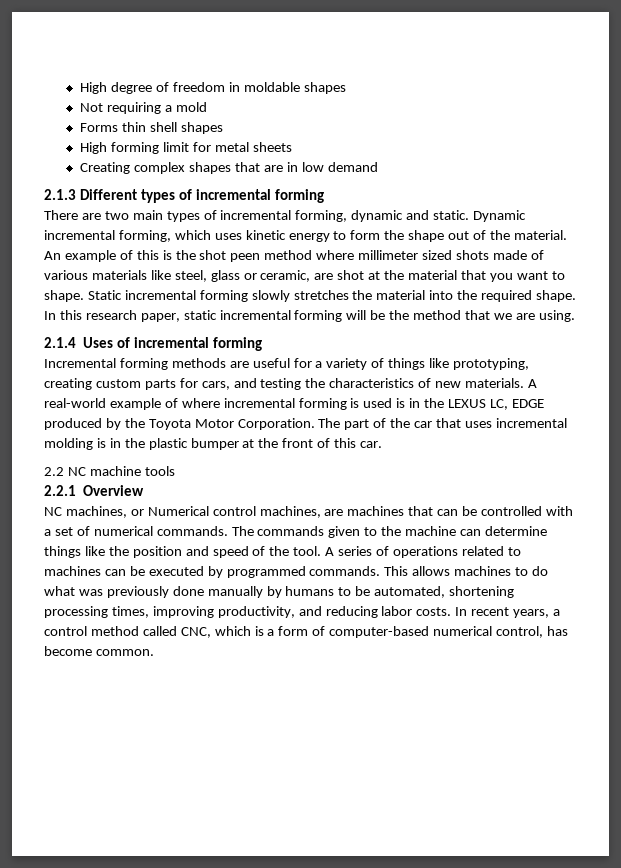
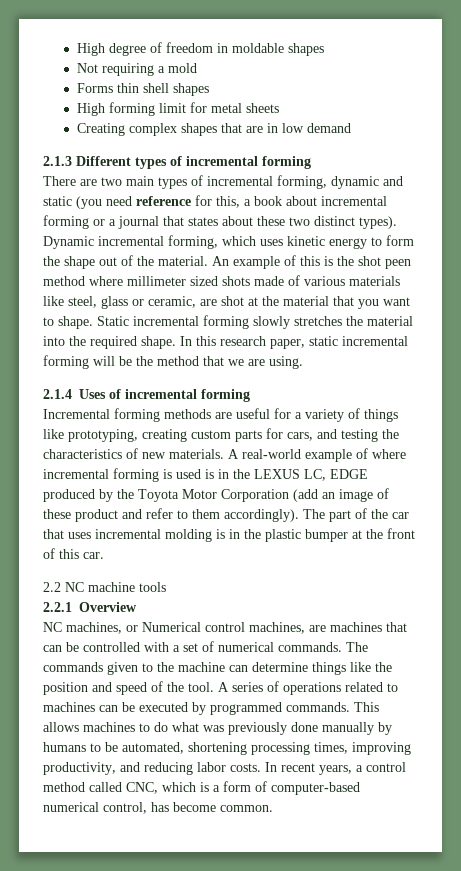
- There are two main types of incremental forming, dynamic and static.
+ There are two main types of incremental forming, dynamic and static (you need reference for this, a book about incremental forming or a journal that states about these two distinct types).
- A real-world example of where incremental forming is used is in the LEXUS LC, EDGE produced by the Toyota Motor Corporation.
+ A real-world example of where incremental forming is used is in the LEXUS LC, EDGE produced by the Toyota Motor Corporation (add an image of these product and refer to them accordingly).

